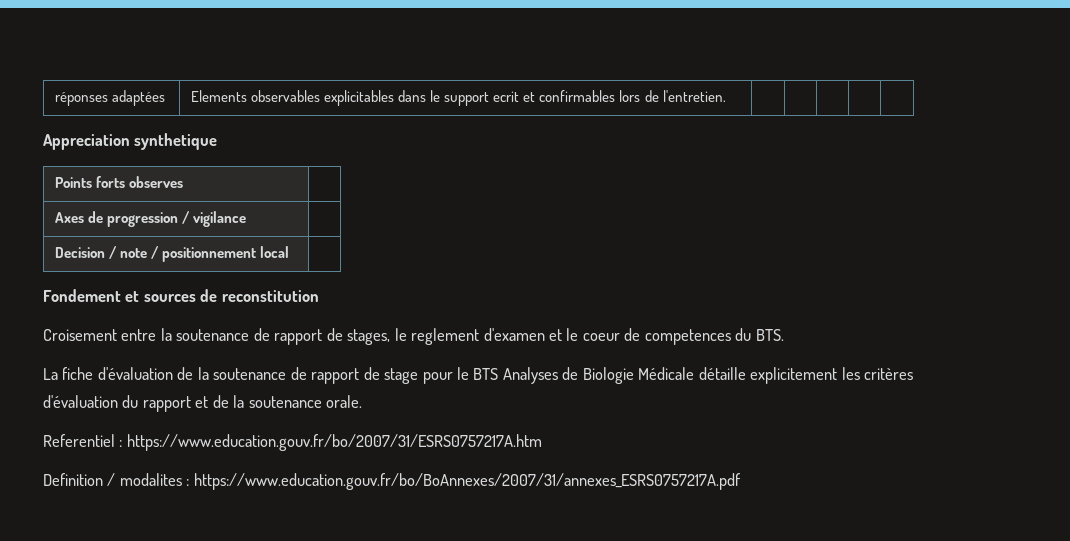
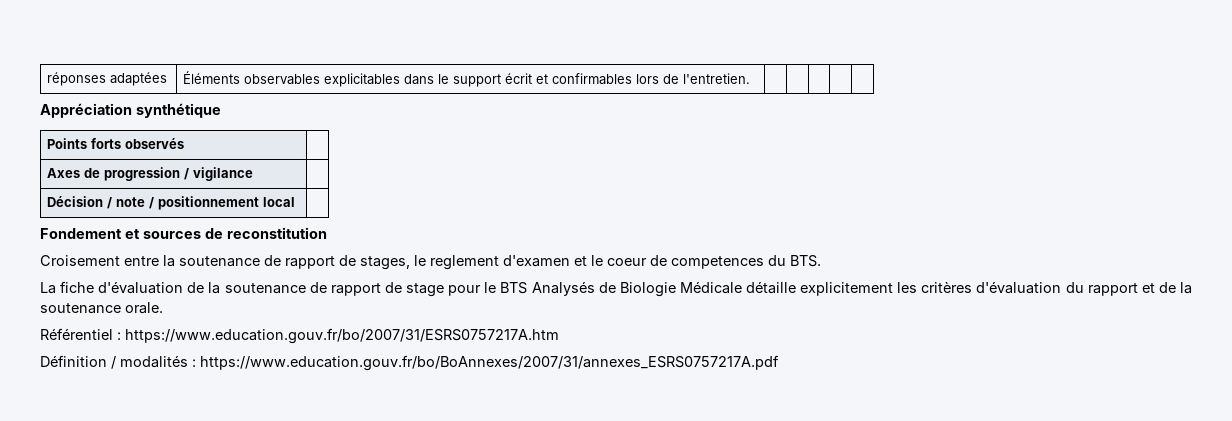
- réponses adaptées | Elements observables explicitables dans le support ecrit et confirmables lors de l'entretien. | | | | |
+ réponses adaptées | Éléments observables explicitables dans le support écrit et confirmables lors de l'entretien. | | | | |
- Appreciation synthetique
+ Appréciation synthétique
- Points forts observes |
+ Points forts observés |
- Decision / note / positionnement local |
+ Décision / note / positionnement local |
- La fiche d'évaluation de la soutenance de rapport de stage pour le BTS Analyses de Biologie Médicale détaille explicitement les critères d'évaluation du rapport et de la soutenance orale.
+ La fiche d'évaluation de la soutenance de rapport de stage pour le BTS Analysés de Biologie Médicale détaille explicitement les critères d'évaluation du rapport et de la soutenance orale.
- Referentiel : https://www.education.gouv.fr/bo/2007/31/ESRS0757217A.htm
+ Référentiel : https://www.education.gouv.fr/bo/2007/31/ESRS0757217A.htm
- Definition / modalites : https://www.education.gouv.fr/bo/BoAnnexes/2007/31/annexes_ESRS0757217A.pdf
+ Définition / modalités : https://www.education.gouv.fr/bo/BoAnnexes/2007/31/annexes_ESRS0757217A.pdf

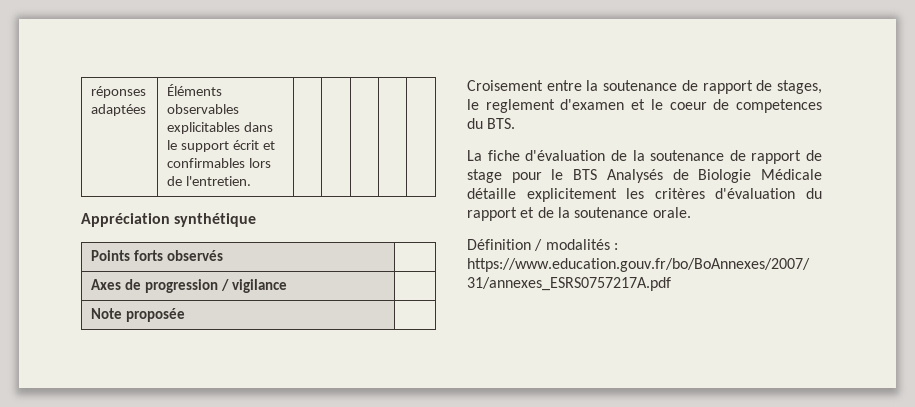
- Décision / note / positionnement local |
- Fondement et sources de reconstitution
+ Note proposée |
- Référentiel : https://www.education.gouv.fr/bo/2007/31/ESRS0757217A.htm

